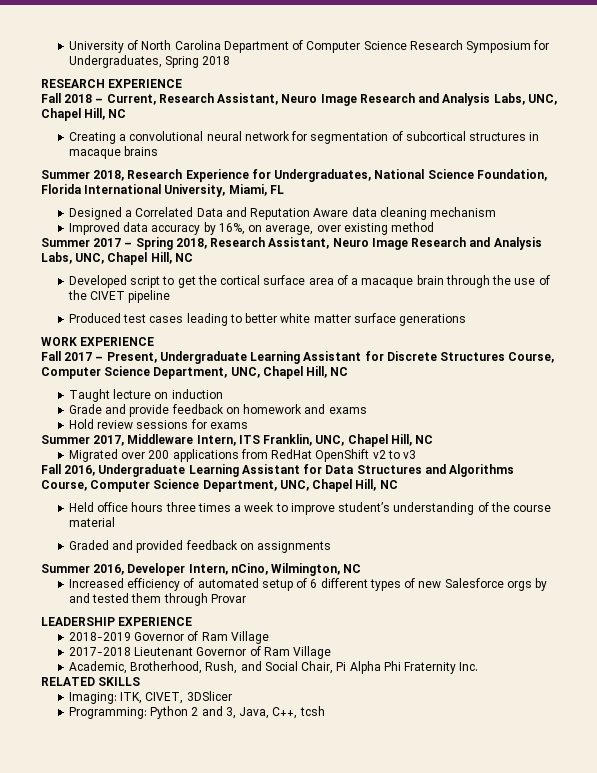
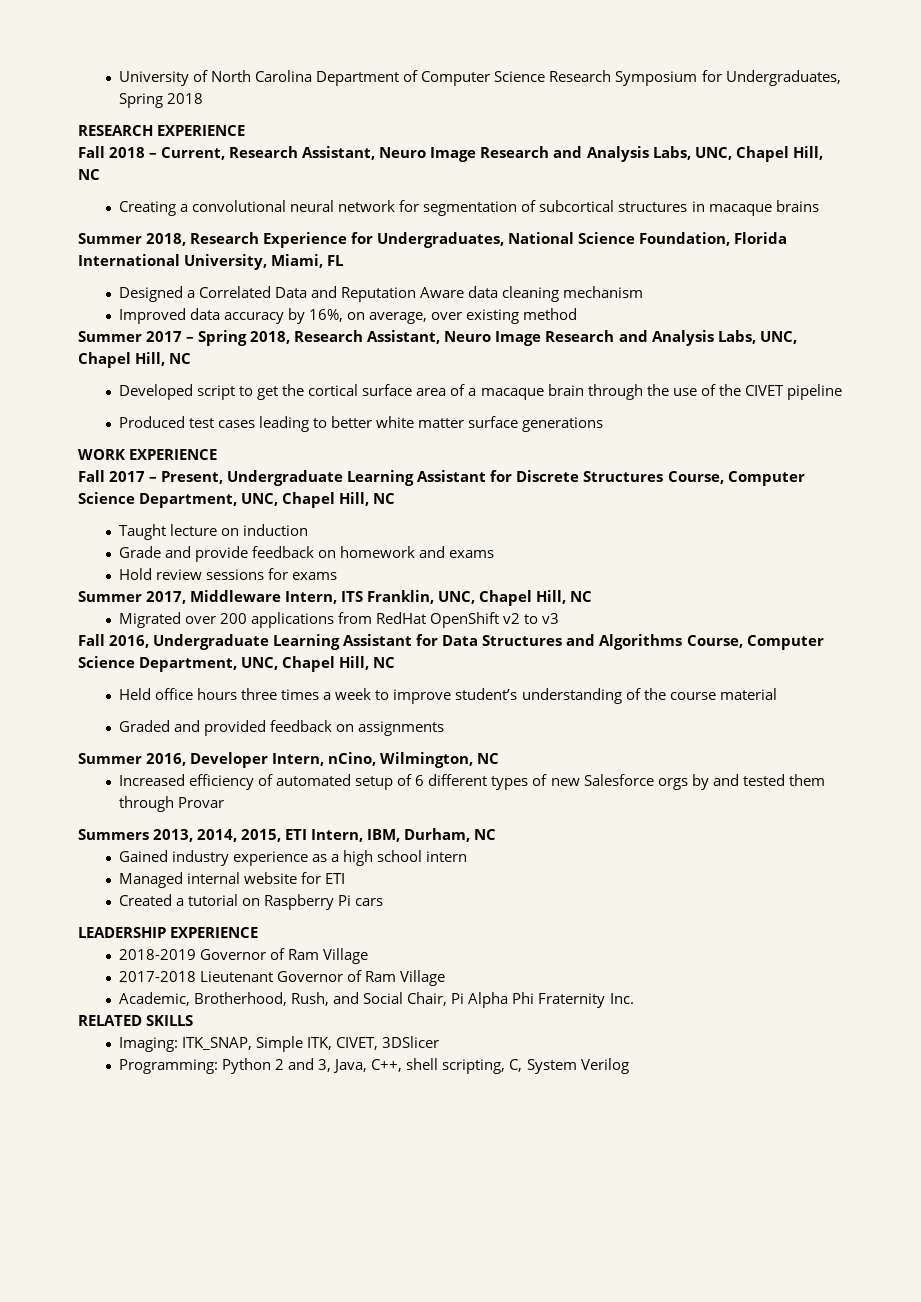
+ Summers 2013, 2014, 2015, ETI Intern, IBM, Durham, NC
+ Gained industry experience as a high school intern
+ Managed internal website for ETI
+ Created a tutorial on Raspberry Pi cars
- Imaging: ITK, CIVET, 3DSlicer
+ Imaging: ITK_SNAP, Simple ITK, CIVET, 3DSlicer
- Programming: Python 2 and 3, Java, C++, tcsh
+ Programming: Python 2 and 3, Java, C++, shell scripting, C, System Verilog

